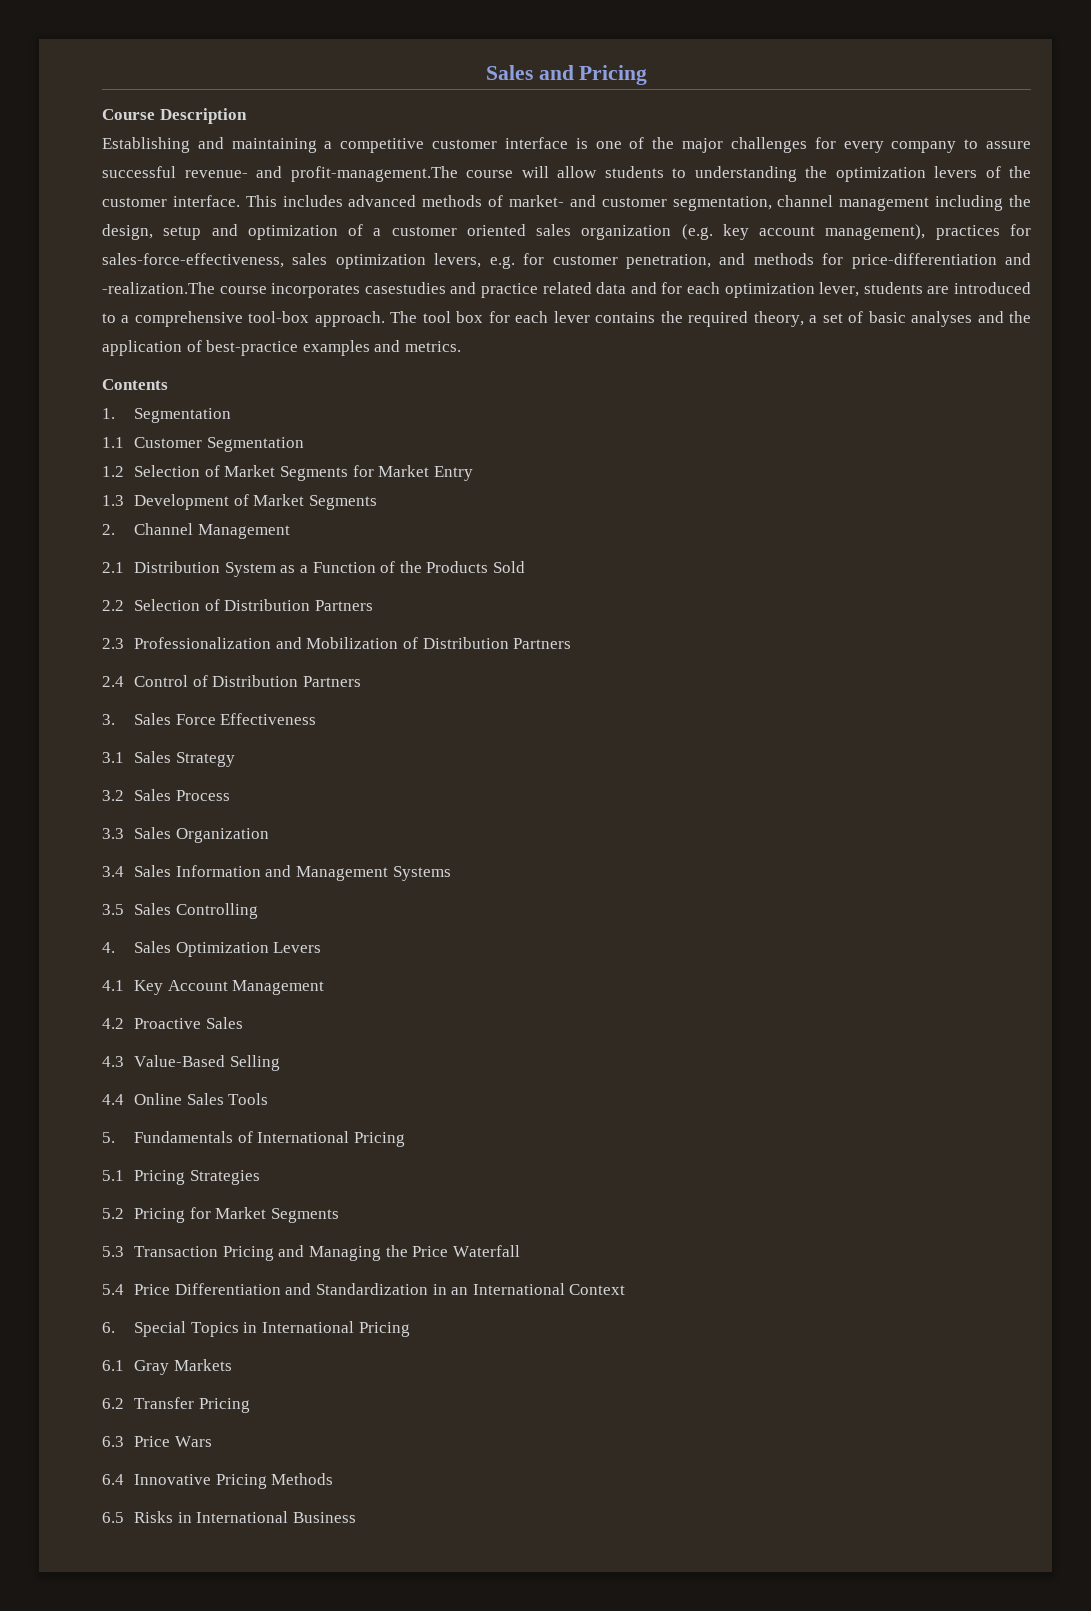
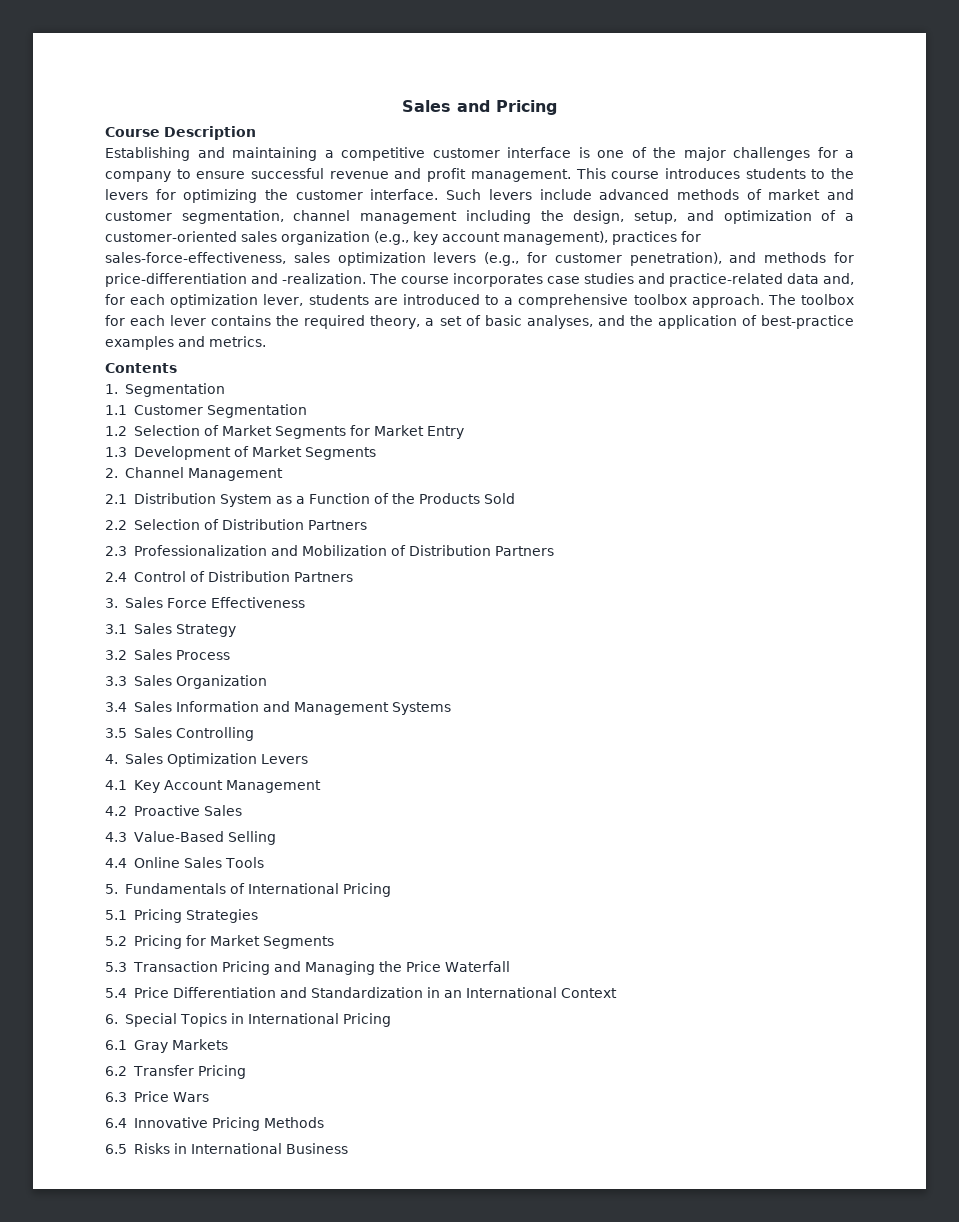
- Establishing and maintaining a competitive customer interface is one of the major challenges for every company to assure successful revenue- and profit-management.The course will allow students to understanding the optimization levers of the customer interface. This includes advanced methods of market- and customer segmentation, channel management including the design, setup and optimization of a customer oriented sales organization (e.g. key account management), practices for sales-force-effectiveness, sales optimization levers, e.g. for customer penetration, and methods for price-differentiation and -realization.The course incorporates casestudies and practice related data and for each optimization lever, students are introduced to a comprehensive tool-box approach.
+ Establishing and maintaining a competitive customer interface is one of the major challenges for a company to ensure successful revenue and profit management. This course introduces students to the levers for optimizing the customer interface. Such levers include advanced methods of market and customer segmentation, channel management including the design, setup, and optimization of a customer-oriented sales organization (e.g., key account management), practices for sales-force-effectiveness, sales optimization levers (e.g., for customer penetration), and methods for price-differentiation and -realization. The course incorporates case studies and practice-related data and, for each optimization lever, students are introduced to a comprehensive toolbox approach.
- The tool box for each lever contains the required theory, a set of basic analyses and the application of best-practice examples and metrics.
+ The toolbox for each lever contains the required theory, a set of basic analyses, and the application of best-practice examples and metrics.

